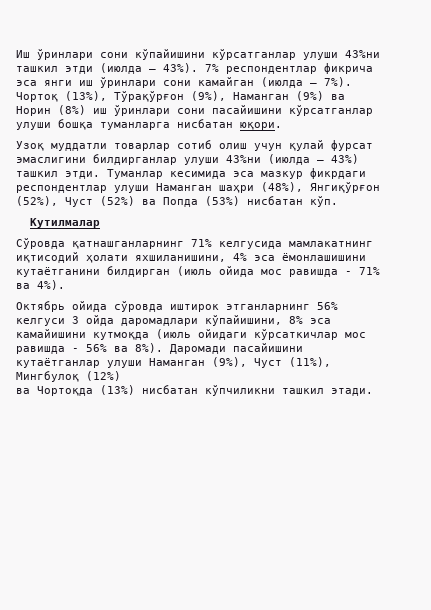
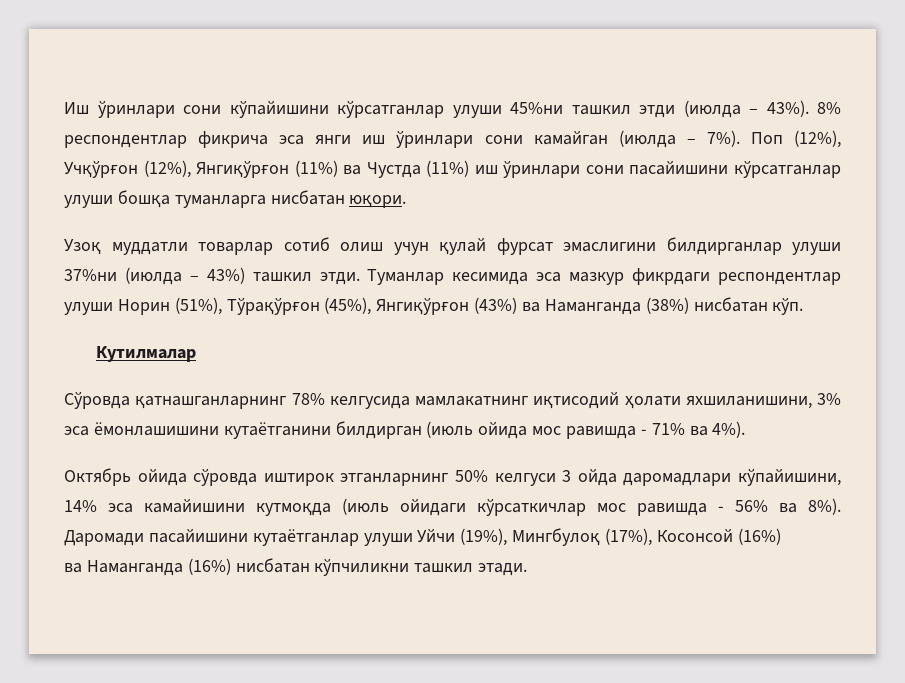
- Иш ўринлари сони кўпайишини кўрсатганлар улуши 43%ни ташкил этди (июлда – 43%).
+ Иш ўринлари сони кўпайишини кўрсатганлар улуши 45%ни ташкил этди (июлда – 43%).
- 7% респондентлар фикрича эса янги иш ўринлари сони камайган (июлда – 7%).
+ 8% респондентлар фикрича эса янги иш ўринлари сони камайган (июлда – 7%).
- Чортоқ (13%), Тўрақўрғон (9%), Наманган (9%) ва Норин (8%) иш ўринлари сони пасайишини кўрсатганлар улуши бошқа туманларга нисбатан юқори.
+ Поп (12%), Учқўрғон (12%), Янгиқўрғон (11%) ва Чустда (11%) иш ўринлари сони пасайишини кўрсатганлар улуши бошқа туманларга нисбатан юқори.
- Узоқ муддатли товарлар сотиб олиш учун қулай фурсат эмаслигини билдирганлар улуши 43%ни (июлда – 43%) ташкил этди.
+ Узоқ муддатли товарлар сотиб олиш учун қулай фурсат эмаслигини билдирганлар улуши 37%ни (июлда – 43%) ташкил этди.
- Туманлар кесимида эса мазкур фикрдаги респондентлар улуши Наманган шаҳри (48%), Янгиқўрғон (52%), Чуст (52%) ва Попда (53%) нисбатан кўп.
+ Туманлар кесимида эса мазкур фикрдаги респондентлар улуши Норин (51%), Тўрақўрғон (45%), Янгиқўрғон (43%) ва Наманганда (38%) нисбатан кўп.
- Сўровда қатнашганларнинг 71% келгусида мамлакатнинг иқтисодий ҳолати яхшиланишини, 4% эса ёмонлашишини кутаётганини билдирган (июль ойида мос равишда - 71% ва 4%).
+ Сўровда қатнашганларнинг 78% келгусида мамлакатнинг иқтисодий ҳолати яхшиланишини, 3% эса ёмонлашишини кутаётганини билдирган (июль ойида мос равишда - 71% ва 4%).
- Октябрь ойида сўровда иштирок этганларнинг 56% келгуси 3 ойда даромадлари кўпайишини, 8% эса камайишини кутмоқда (июль ойидаги кўрсаткичлар мос равишда - 56% ва 8%).
+ Октябрь ойида сўровда иштирок этганларнинг 50% келгуси 3 ойда даромадлари кўпайишини, 14% эса камайишини кутмоқда (июль ойидаги кўрсаткичлар мос равишда - 56% ва 8%).
- Даромади пасайишини кутаётганлар улуши Наманган (9%), Чуст (11%), Мингбулоқ (12%)
- ва Чортоқда (13%) нисбатан кўпчиликни ташкил этади.
+ Даромади пасайишини кутаётганлар улуши Уйчи (19%), Мингбулоқ (17%), Косонсой (16%)
+ ва Наманганда (16%) нисбатан кўпчиликни ташкил этади.

